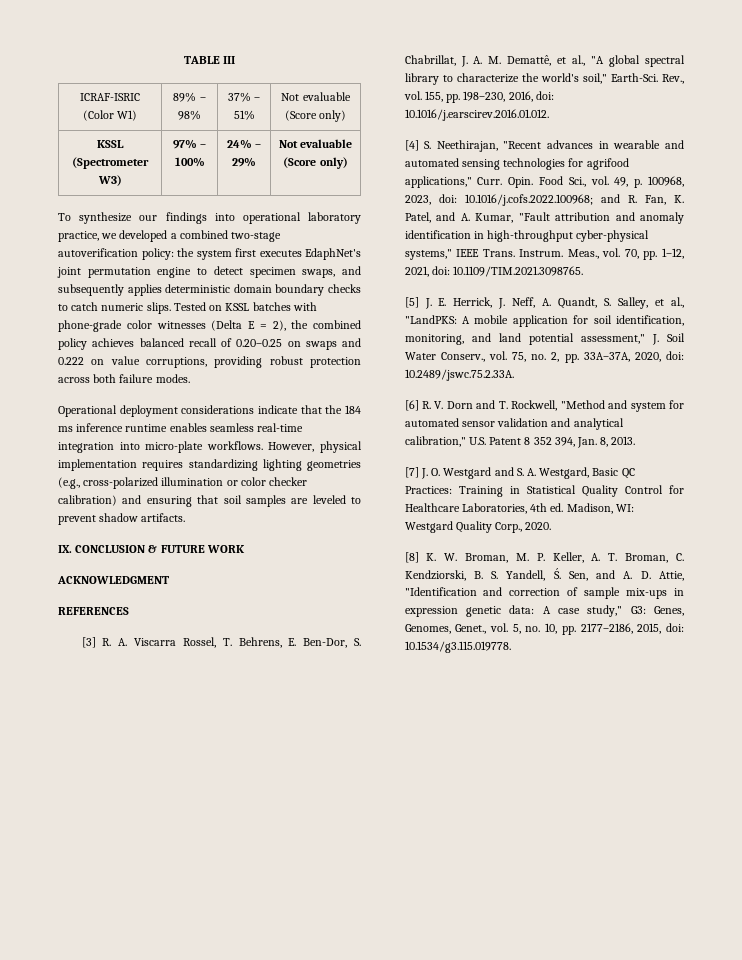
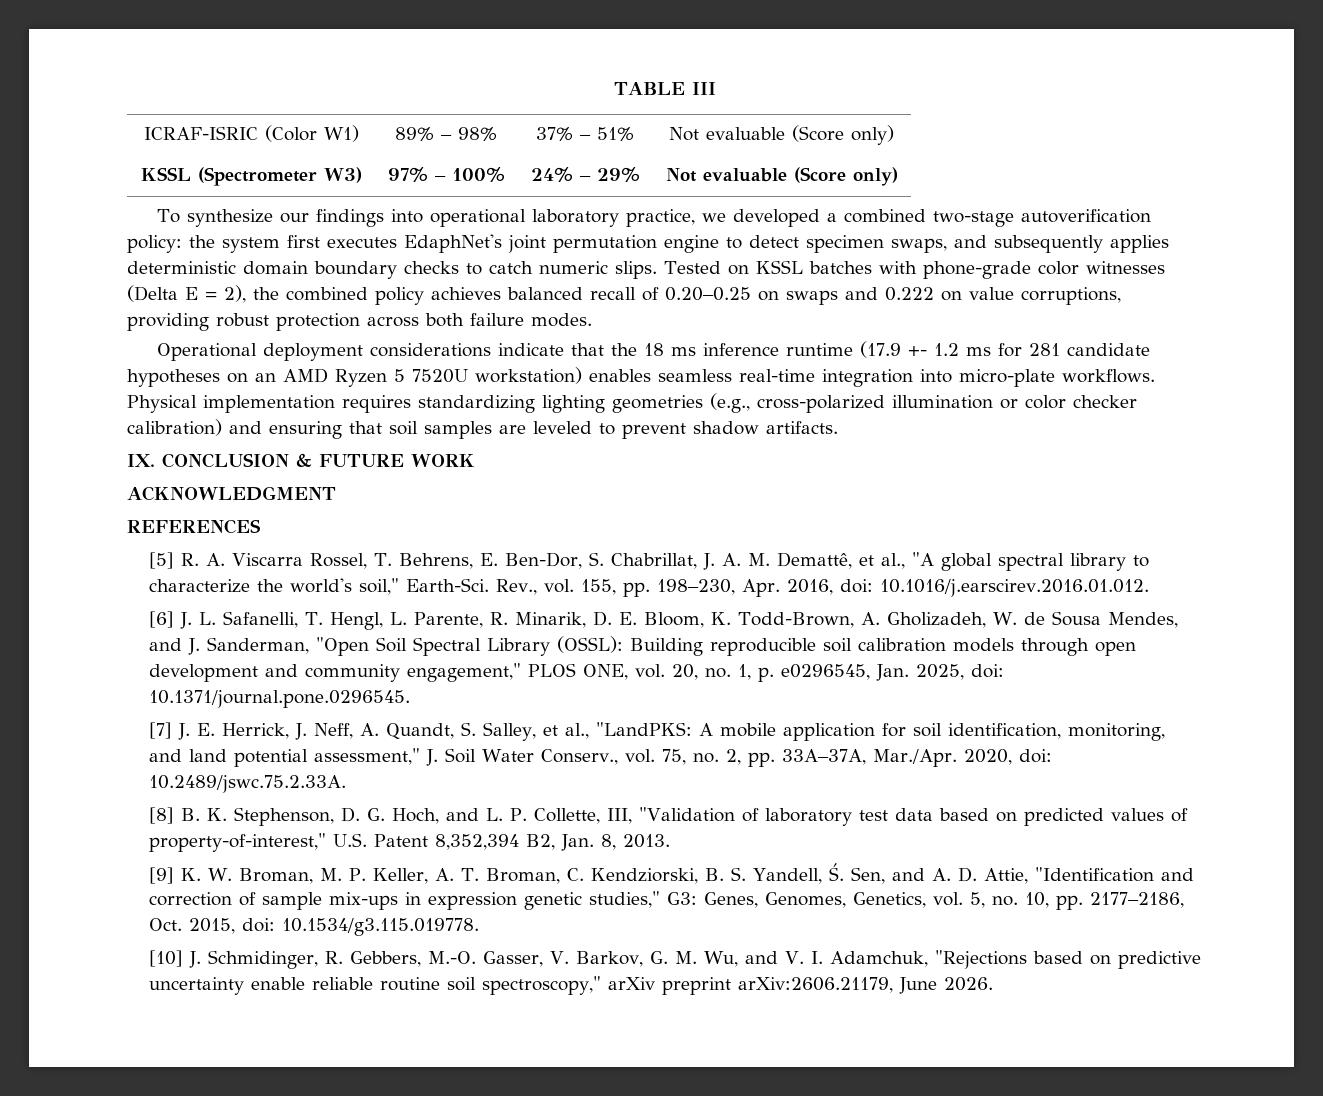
- Operational deployment considerations indicate that the 184 ms inference runtime enables seamless real-time integration into micro-plate workflows.
+ Operational deployment considerations indicate that the 18 ms inference runtime (17.9 +- 1.2 ms for 281 candidate hypotheses on an AMD Ryzen 5 7520U workstation) enables seamless real-time integration into micro-plate workflows.
- However, physical implementation requires standardizing lighting geometries (e.g., cross-polarized illumination or color checker calibration) and ensuring that soil samples are leveled to prevent shadow artifacts.
+ Physical implementation requires standardizing lighting geometries (e.g., cross-polarized illumination or color checker calibration) and ensuring that soil samples are leveled to prevent shadow artifacts.
- [3] R. A. Viscarra Rossel, T. Behrens, E. Ben-Dor, S. Chabrillat, J. A. M. Demattê, et al., "A global spectral library to characterize the world's soil," Earth-Sci.
+ [5] R. A. Viscarra Rossel, T. Behrens, E. Ben-Dor, S. Chabrillat, J. A. M. Demattê, et al., "A global spectral library to characterize the world's soil," Earth-Sci.
- Rev., vol. 155, pp. 198–230, 2016, doi: 10.1016/j.earscirev.2016.01.012.
+ Rev., vol. 155, pp. 198–230, Apr. 2016, doi: 10.1016/j.earscirev.2016.01.012.
- [4] S. Neethirajan, "Recent advances in wearable and automated sensing technologies for agrifood applications," Curr. Opin. Food Sci., vol. 49, p. 100968, 2023, doi: 10.1016/j.cofs.2022.100968; and R. Fan, K. Patel, and A. Kumar, "Fault attribution and anomaly identification in high-throughput cyber-physical systems," IEEE Trans. Instrum. Meas., vol. 70, pp. 1–12, 2021, doi: 10.1109/TIM.2021.3098765.
- [5] J. E. Herrick, J. Neff, A. Quandt, S. Salley, et al., "LandPKS: A mobile application for soil identification, monitoring, and land potential assessment," J. Soil Water Conserv., vol. 75, no. 2, pp. 33A–37A, 2020, doi: 10.2489/jswc.75.2.33A.
+ [6] J. L. Safanelli, T. Hengl, L. Parente, R. Minarik, D. E. Bloom, K. Todd-Brown, A. Gholizadeh, W. de Sousa Mendes, and J. Sanderman, "Open Soil Spectral Library (OSSL): Building reproducible soil calibration models through open development and community engagement," PLOS ONE, vol. 20, no. 1, p. e0296545, Jan. 2025, doi: 10.1371/journal.pone.0296545.
+ [7] J. E. Herrick, J. Neff, A. Quandt, S. Salley, et al., "LandPKS: A mobile application for soil identification, monitoring, and land potential assessment," J. Soil Water Conserv., vol. 75, no. 2, pp. 33A–37A, Mar./Apr. 2020, doi: 10.2489/jswc.75.2.33A.
- [6] R. V. Dorn and T. Rockwell, "Method and system for automated sensor validation and analytical calibration," U.S. Patent 8 352 394, Jan. 8, 2013.
- [7] J. O. Westgard and S. A. Westgard, Basic QC Practices: Training in Statistical Quality Control for Healthcare Laboratories, 4th ed. Madison, WI: Westgard Quality Corp., 2020.
- [8] K. W. Broman, M. P. Keller, A. T. Broman, C. Kendziorski, B. S. Yandell, Ś. Sen, and A. D. Attie, "Identification and correction of sample mix-ups in expression genetic data: A case study," G3: Genes, Genomes, Genet., vol. 5, no. 10, pp. 2177–2186, 2015, doi: 10.1534/g3.115.019778.
+ [8] B. K. Stephenson, D. G. Hoch, and L. P. Collette, III, "Validation of laboratory test data based on predicted values of property-of-interest," U.S. Patent 8,352,394 B2, Jan. 8, 2013.
+ [9] K. W. Broman, M. P. Keller, A. T. Broman, C. Kendziorski, B. S. Yandell, Ś. Sen, and A. D. Attie, "Identification and correction of sample mix-ups in expression genetic studies," G3: Genes, Genomes, Genetics, vol. 5, no. 10, pp. 2177–2186, Oct. 2015, doi: 10.1534/g3.115.019778.
+ [10] J. Schmidinger, R. Gebbers, M.-O. Gasser, V. Barkov, G. M. Wu, and V. I. Adamchuk, "Rejections based on predictive uncertainty enable reliable routine soil spectroscopy," arXiv preprint arXiv:2606.21179, June 2026.

